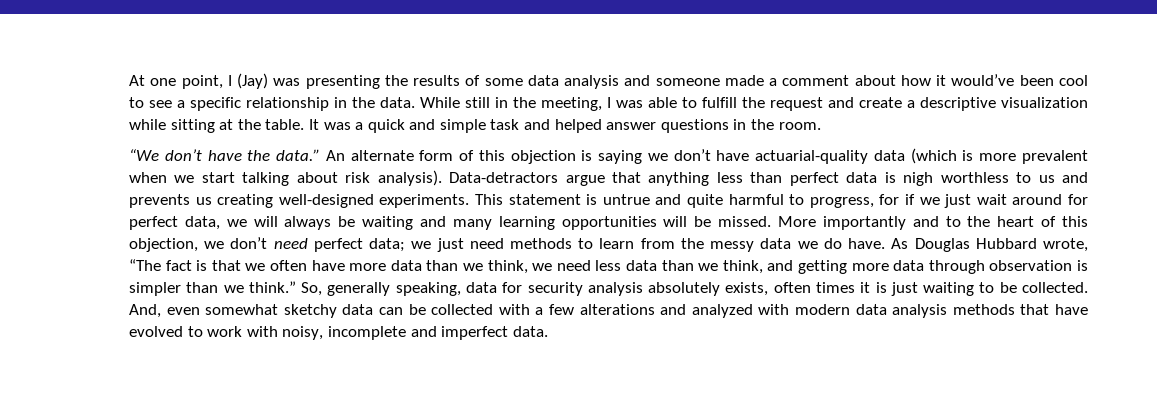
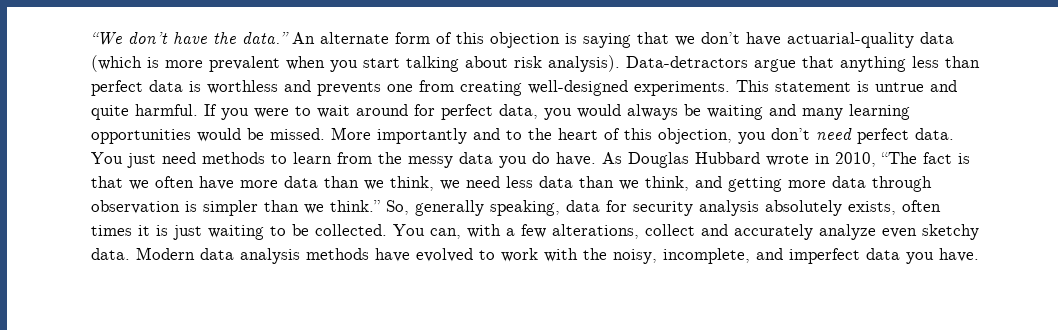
- At one point, I (Jay) was presenting the results of some data analysis and someone made a comment about how it would’ve been cool to see a specific relationship in the data. While still in the meeting, I was able to fulfill the request and create a descriptive visualization while sitting at the table. It was a quick and simple task and helped answer questions in the room.
- An alternate form of this objection is saying we don’t have actuarial-quality data (which is more prevalent when we start talking about risk analysis).
+ An alternate form of this objection is saying that we don’t have actuarial-quality data (which is more prevalent when you start talking about risk analysis).
- Data-detractors argue that anything less than perfect data is nigh worthless to us and prevents us creating well-designed experiments.
+ Data-detractors argue that anything less than perfect data is worthless and prevents one from creating well-designed experiments.
- This statement is untrue and quite harmful to progress, for if we just wait around for perfect data, we will always be waiting and many learning opportunities will be missed.
+ This statement is untrue and quite harmful. If you were to wait around for perfect data, you would always be waiting and many learning opportunities would be missed.
- More importantly and to the heart of this objection, we don’t need perfect data; we just need methods to learn from the messy data we do have.
+ More importantly and to the heart of this objection, you don’t need perfect data. You just need methods to learn from the messy data you do have.
- As Douglas Hubbard wrote, “The fact is that we often have more data than we think, we need less data than we think, and getting more data through observation is simpler than we think.”
+ As Douglas Hubbard wrote in 2010, “The fact is that we often have more data than we think, we need less data than we think, and getting more data through observation is simpler than we think.”
- And, even somewhat sketchy data can be collected with a few alterations and analyzed with modern data analysis methods that have evolved to work with noisy, incomplete and imperfect data.
+ You can, with a few alterations, collect and accurately analyze even sketchy data. Modern data analysis methods have evolved to work with the noisy, incomplete, and imperfect data you have.

